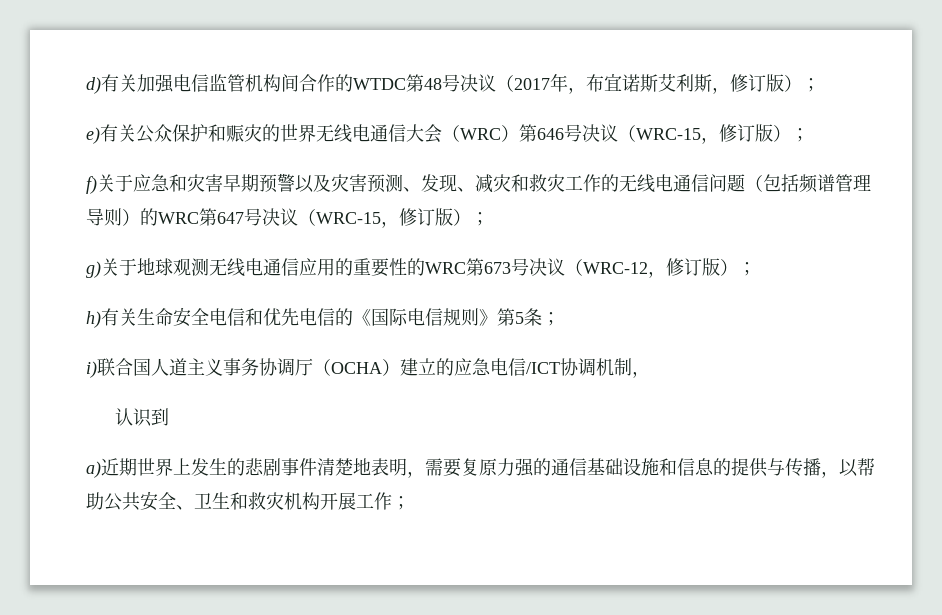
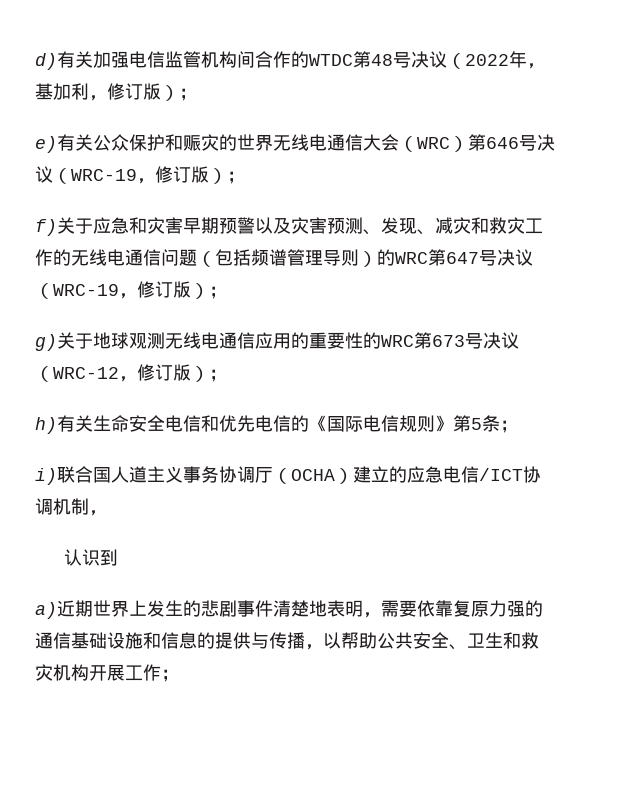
- d)有关加强电信监管机构间合作的WTDC第48号决议（2017年，布宜诺斯艾利斯，修订版）；
+ d)有关加强电信监管机构间合作的WTDC第48号决议（2022年，基加利，修订版）；
- e)有关公众保护和赈灾的世界无线电通信大会（WRC）第646号决议（WRC-15，修订版）；
+ e)有关公众保护和赈灾的世界无线电通信大会（WRC）第646号决议（WRC-19，修订版）；
- f)关于应急和灾害早期预警以及灾害预测、发现、减灾和救灾工作的无线电通信问题（包括频谱管理导则）的WRC第647号决议（WRC-15，修订版）；
+ f)关于应急和灾害早期预警以及灾害预测、发现、减灾和救灾工作的无线电通信问题（包括频谱管理导则）的WRC第647号决议（WRC-19，修订版）；
- a)近期世界上发生的悲剧事件清楚地表明，需要复原力强的通信基础设施和信息的提供与传播，以帮助公共安全、卫生和救灾机构开展工作；
+ a)近期世界上发生的悲剧事件清楚地表明，需要依靠复原力强的通信基础设施和信息的提供与传播，以帮助公共安全、卫生和救灾机构开展工作；

